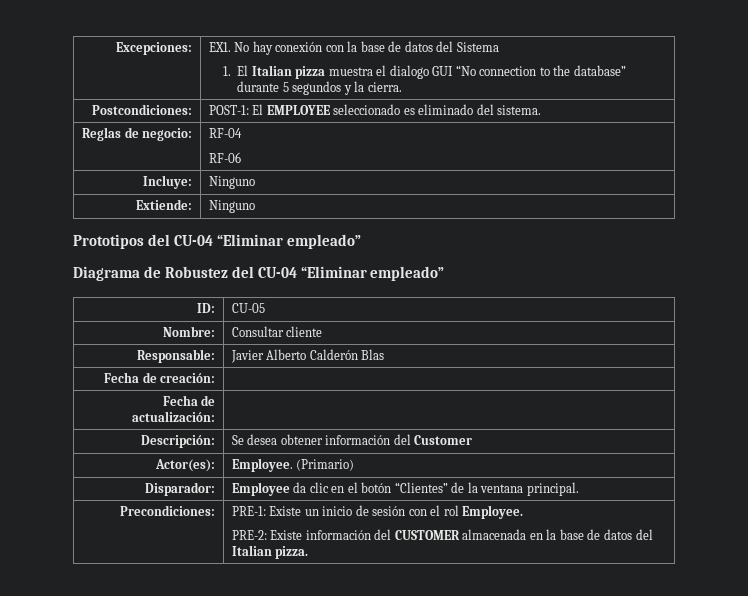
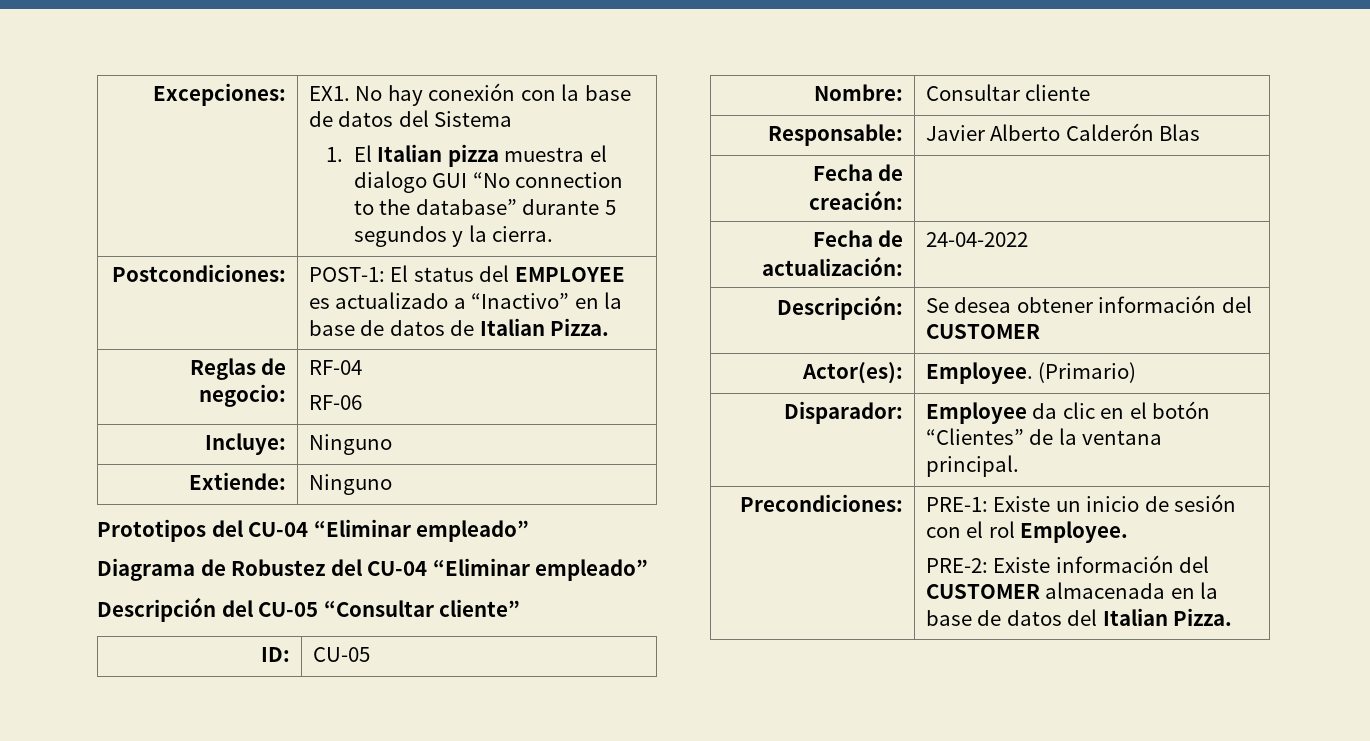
- Postcondiciones: | POST-1: El EMPLOYEE seleccionado es eliminado del sistema.
+ Postcondiciones: | POST-1: El status del EMPLOYEE es actualizado a “Inactivo” en la base de datos de Italian Pizza.
+ Descripción del CU-05 “Consultar cliente”
- Fecha de actualización: |
+ Fecha de actualización: | 24-04-2022
- Descripción: | Se desea obtener información del Customer
+ Descripción: | Se desea obtener información del CUSTOMER
  Precondiciones: | PRE-1: Existe un inicio de sesión con el rol Employee.
- PRE-2: Existe información del CUSTOMER almacenada en la base de datos del Italian pizza.
+ PRE-2: Existe información del CUSTOMER almacenada en la base de datos del Italian Pizza.

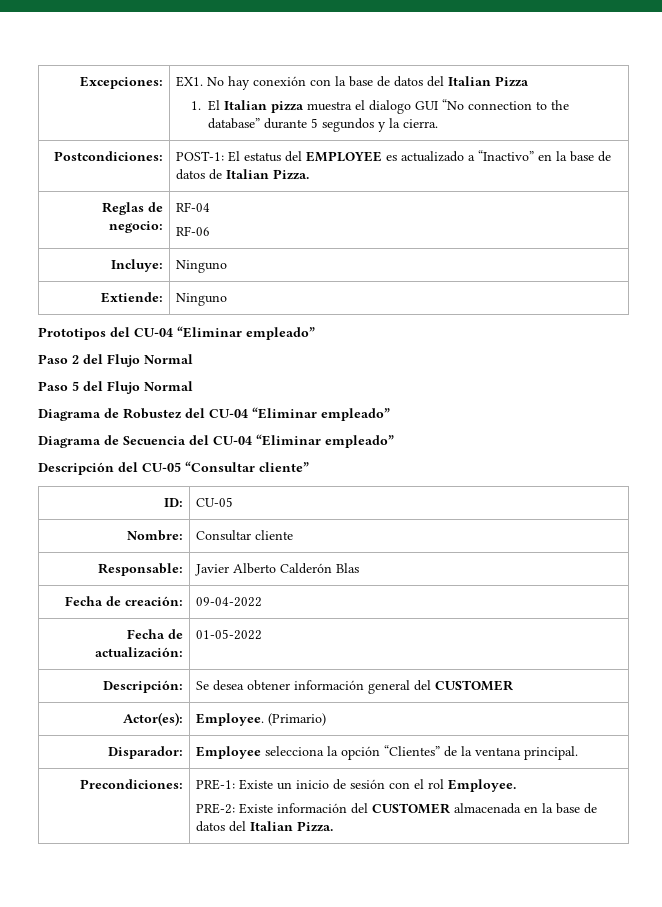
- Excepciones: | EX1. No hay conexión con la base de datos del Sistema
+ Excepciones: | EX1. No hay conexión con la base de datos del Italian Pizza
- Postcondiciones: | POST-1: El status del EMPLOYEE es actualizado a “Inactivo” en la base de datos de Italian Pizza.
+ Postcondiciones: | POST-1: El estatus del EMPLOYEE es actualizado a “Inactivo” en la base de datos de Italian Pizza.
+ Paso 2 del Flujo Normal
+ Paso 5 del Flujo Normal
+ Diagrama de Secuencia del CU-04 “Eliminar empleado”
- Fecha de creación: |
+ Fecha de creación: | 09-04-2022
- Fecha de actualización: | 24-04-2022
+ Fecha de actualización: | 01-05-2022
- Descripción: | Se desea obtener información del CUSTOMER
+ Descripción: | Se desea obtener información general del CUSTOMER
- Disparador: | Employee da clic en el botón “Clientes” de la ventana principal.
+ Disparador: | Employee selecciona la opción “Clientes” de la ventana principal.

